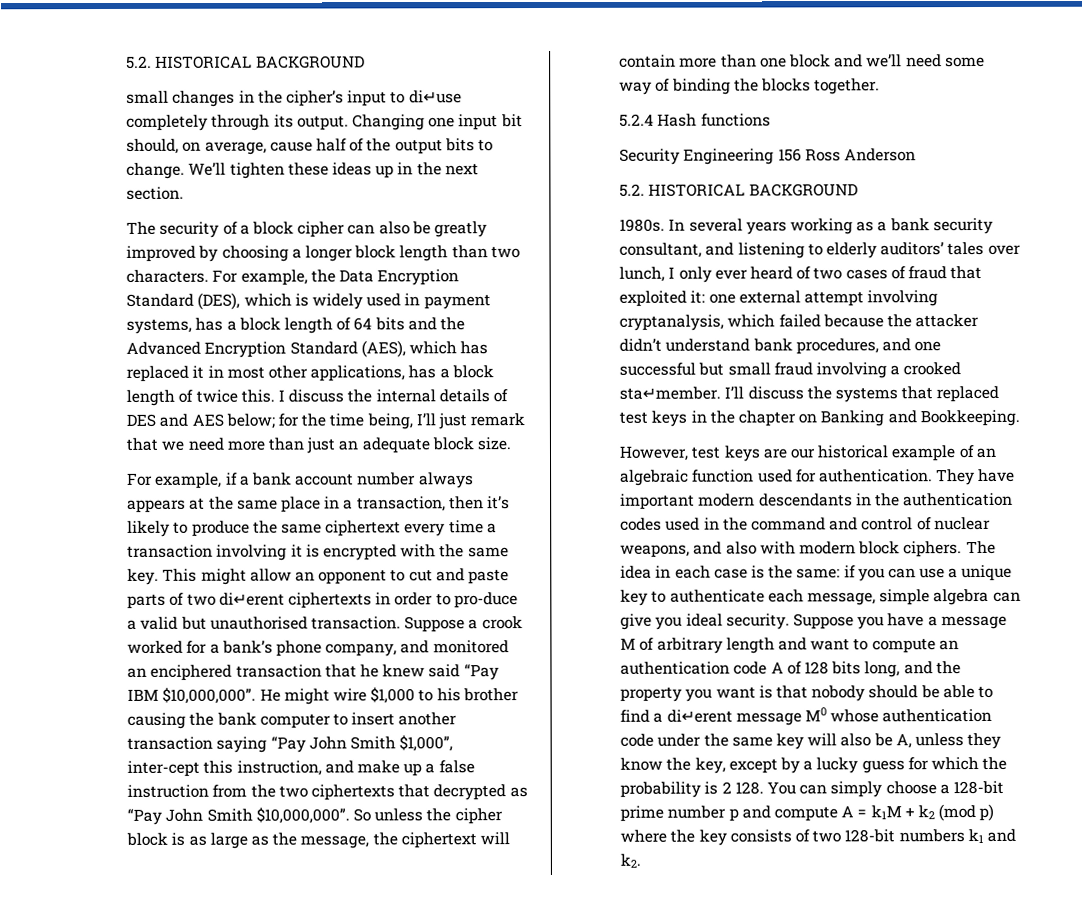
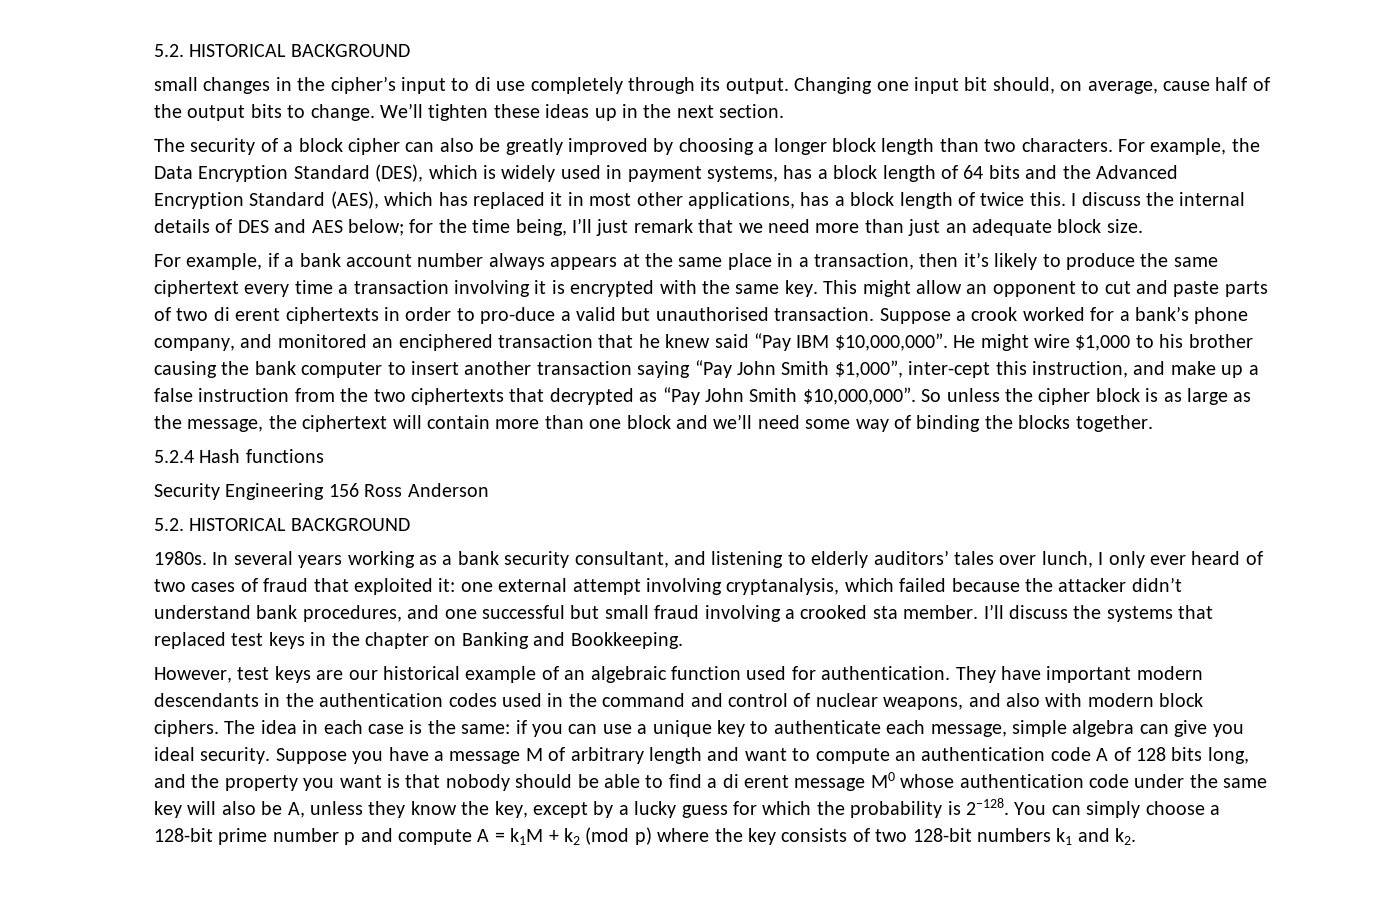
- small changes in the cipher’s input to di↵use completely through its output.
+ small changes in the cipher’s input to di use completely through its output.
- This might allow an opponent to cut and paste parts of two di↵erent ciphertexts in order to pro-duce a valid but unauthorised transaction.
+ This might allow an opponent to cut and paste parts of two di erent ciphertexts in order to pro-duce a valid but unauthorised transaction.
- In several years working as a bank security consultant, and listening to elderly auditors’ tales over lunch, I only ever heard of two cases of fraud that exploited it: one external attempt involving cryptanalysis, which failed because the attacker didn’t understand bank procedures, and one successful but small fraud involving a crooked sta↵member.
+ In several years working as a bank security consultant, and listening to elderly auditors’ tales over lunch, I only ever heard of two cases of fraud that exploited it: one external attempt involving cryptanalysis, which failed because the attacker didn’t understand bank procedures, and one successful but small fraud involving a crooked sta member.
- Suppose you have a message M of arbitrary length and want to compute an authentication code A of 128 bits long, and the property you want is that nobody should be able to find a di↵erent message M0 whose authentication code under the same key will also be A, unless they know the key, except by a lucky guess for which the probability is 2 128. You can simply choose a 128-bit prime number p and compute A = k1M + k2 (mod p) where the key consists of two 128-bit numbers k1 and k2.
+ Suppose you have a message M of arbitrary length and want to compute an authentication code A of 128 bits long, and the property you want is that nobody should be able to find a di erent message M0 whose authentication code under the same key will also be A, unless they know the key, except by a lucky guess for which the probability is 2−128. You can simply choose a 128-bit prime number p and compute A = k1M + k2 (mod p) where the key consists of two 128-bit numbers k1 and k2.

